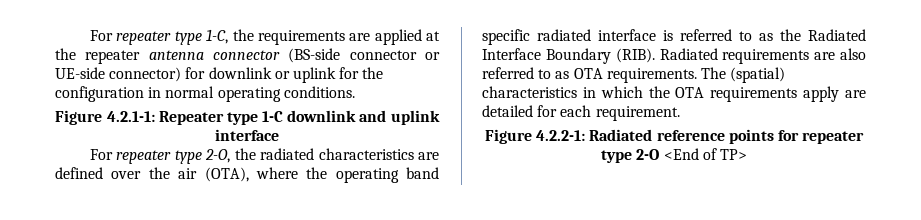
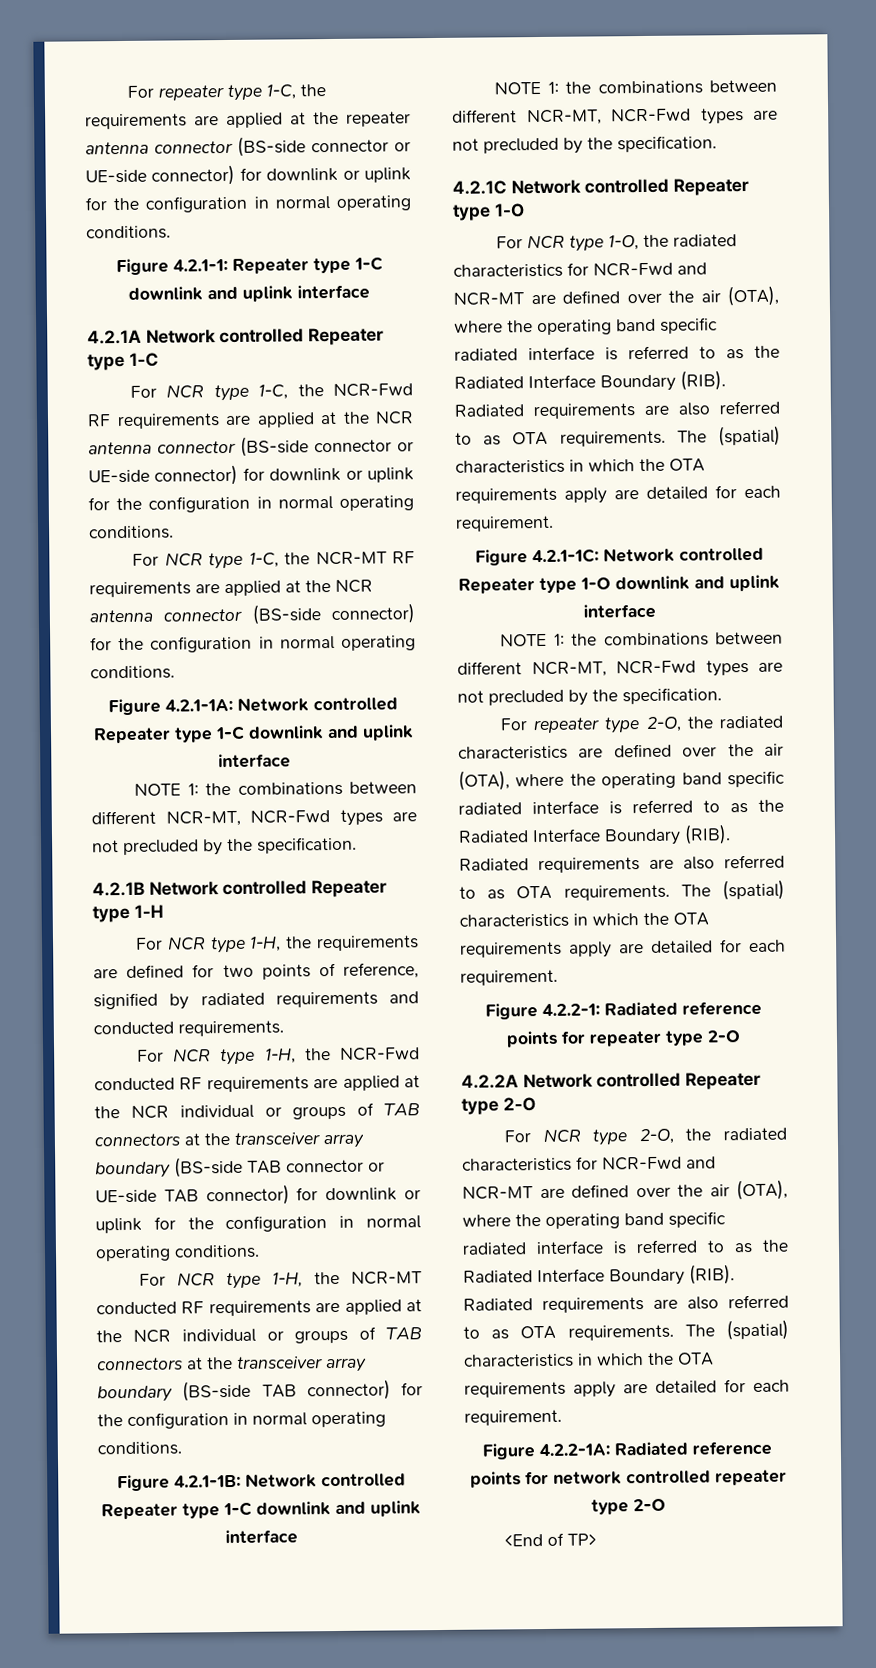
+ 4.2.1A Network controlled Repeater type 1-C
+ For NCR type 1-C, the NCR-Fwd RF requirements are applied at the NCR antenna connector (BS-side connector or UE-side connector) for downlink or uplink for the configuration in normal operating conditions.
+ For NCR type 1-C, the NCR-MT RF requirements are applied at the NCR antenna connector (BS-side connector) for the configuration in normal operating conditions.
+ Figure 4.2.1-1A: Network controlled Repeater type 1-C downlink and uplink interface
+ NOTE 1: the combinations between different NCR-MT, NCR-Fwd types are not precluded by the specification.
+ 4.2.1B Network controlled Repeater type 1-H
+ For NCR type 1-H, the requirements are defined for two points of reference, signified by radiated requirements and conducted requirements.
+ For NCR type 1-H, the NCR-Fwd conducted RF requirements are applied at the NCR individual or groups of TAB connectors at the transceiver array boundary (BS-side TAB connector or UE-side TAB connector) for downlink or uplink for the configuration in normal operating conditions.
+ For NCR type 1-H, the NCR-MT conducted RF requirements are applied at the NCR individual or groups of TAB connectors at the transceiver array boundary (BS-side TAB connector) for the configuration in normal operating conditions.
+ Figure 4.2.1-1B: Network controlled Repeater type 1-C downlink and uplink interface
+ NOTE 1: the combinations between different NCR-MT, NCR-Fwd types are not precluded by the specification.
+ 4.2.1C Network controlled Repeater type 1-O
+ For NCR type 1-O, the radiated characteristics for NCR-Fwd and NCR-MT are defined over the air (OTA), where the operating band specific radiated interface is referred to as the Radiated Interface Boundary (RIB). Radiated requirements are also referred to as OTA requirements. The (spatial) characteristics in which the OTA requirements apply are detailed for each requirement.
+ Figure 4.2.1-1C: Network controlled Repeater type 1-O downlink and uplink interface
+ NOTE 1: the combinations between different NCR-MT, NCR-Fwd types are not precluded by the specification.
- Figure 4.2.2-1: Radiated reference points for repeater type 2-O <End of TP>
+ Figure 4.2.2-1: Radiated reference points for repeater type 2-O
+ 4.2.2A Network controlled Repeater type 2-O
+ For NCR type 2-O, the radiated characteristics for NCR-Fwd and NCR-MT are defined over the air (OTA), where the operating band specific radiated interface is referred to as the Radiated Interface Boundary (RIB). Radiated requirements are also referred to as OTA requirements. The (spatial) characteristics in which the OTA requirements apply are detailed for each requirement.
+ Figure 4.2.2-1A: Radiated reference points for network controlled repeater type 2-O
+ <End of TP>

